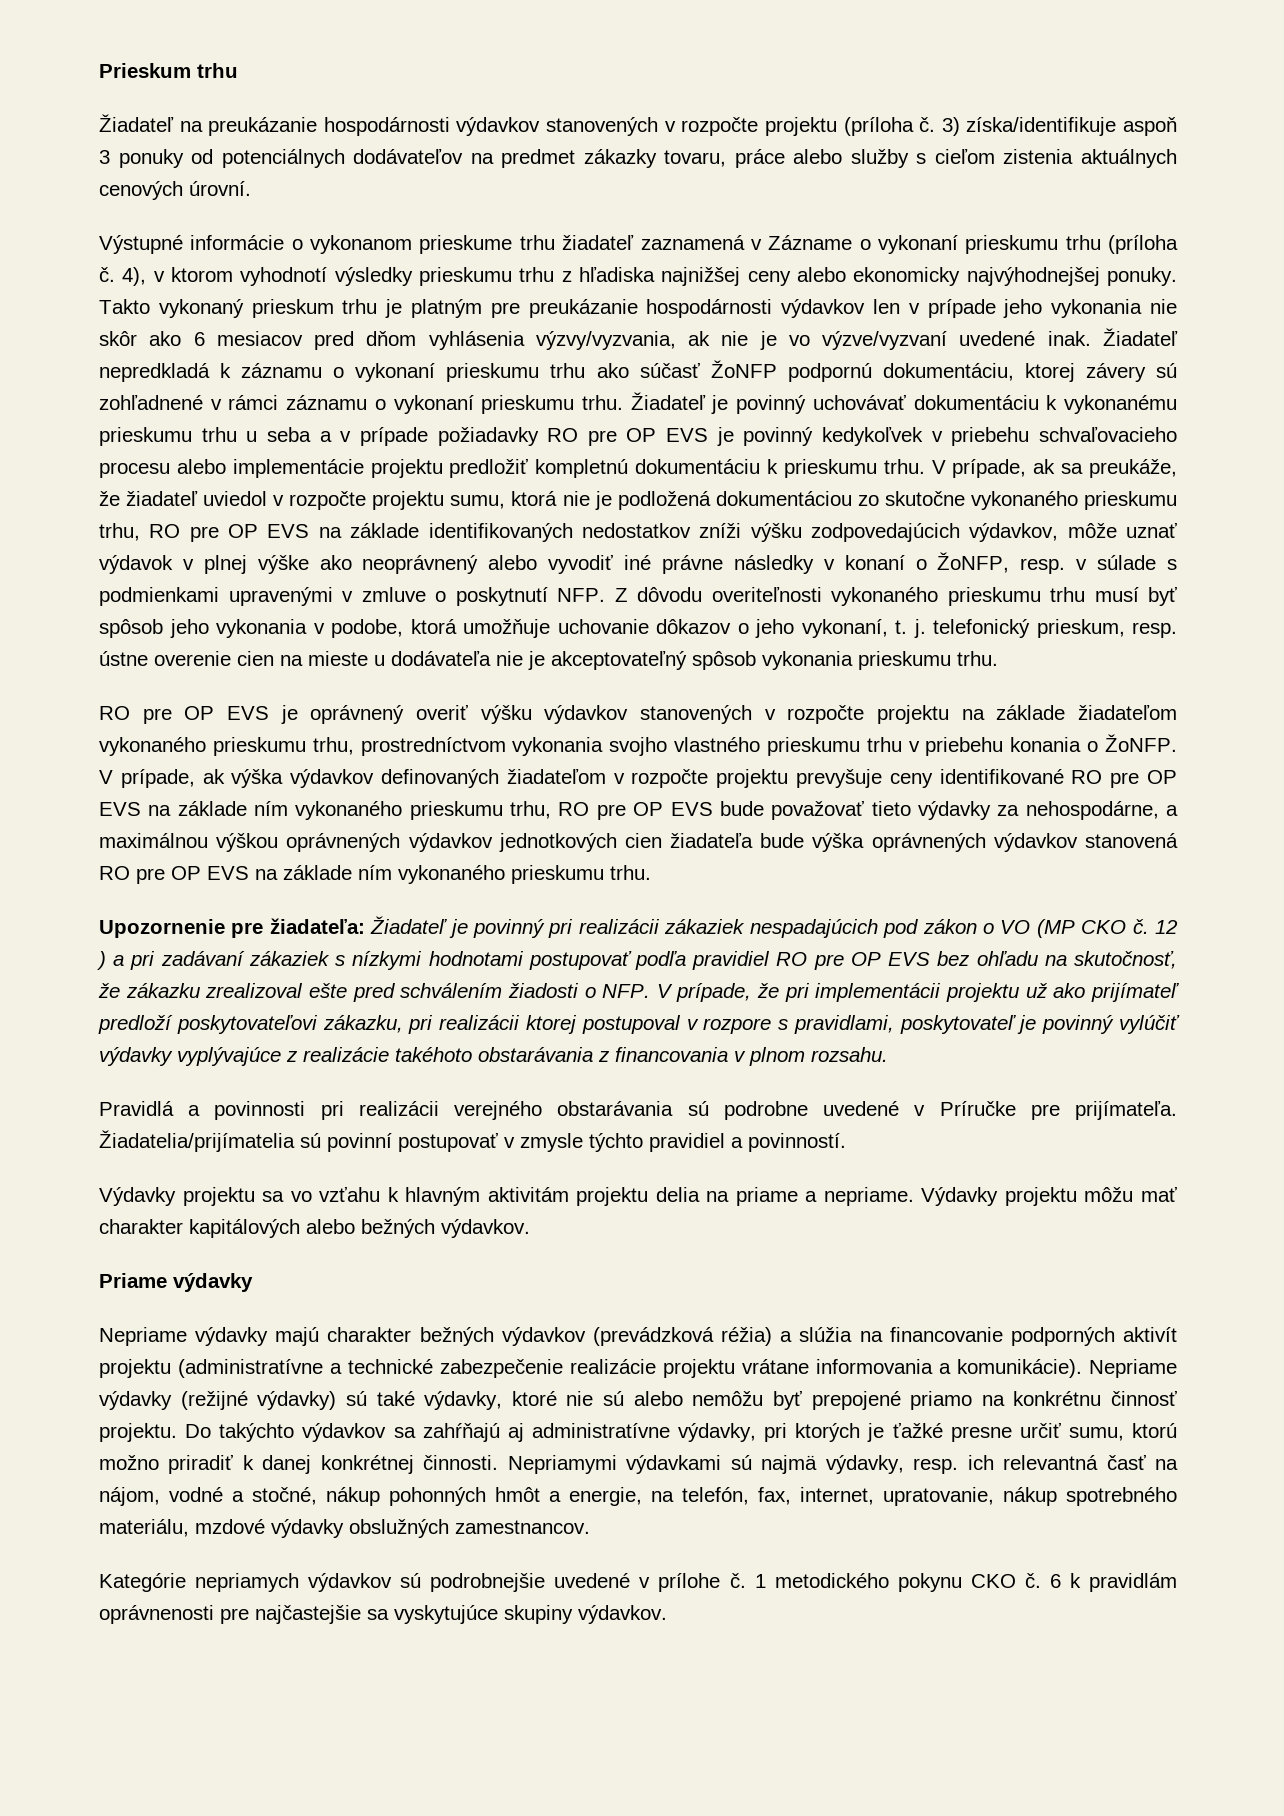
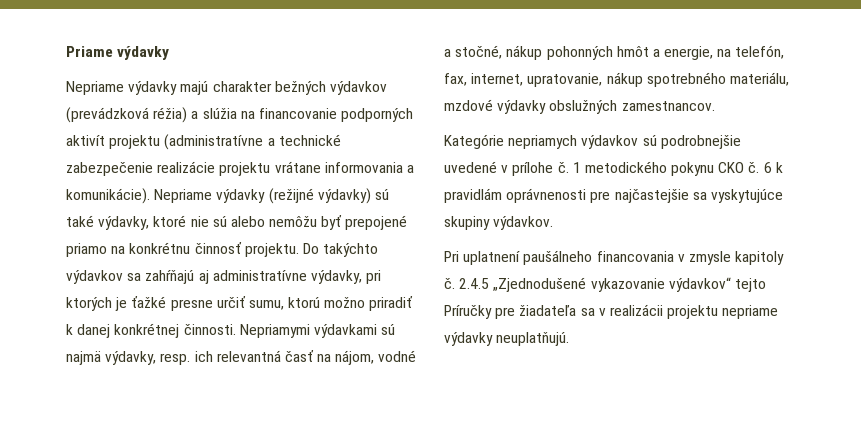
- Prieskum trhu
- Žiadateľ na preukázanie hospodárnosti výdavkov stanovených v rozpočte projektu (príloha č. 3) získa/identifikuje aspoň 3 ponuky od potenciálnych dodávateľov na predmet zákazky tovaru, práce alebo služby s cieľom zistenia aktuálnych cenových úrovní.
- Výstupné informácie o vykonanom prieskume trhu žiadateľ zaznamená v Zázname o vykonaní prieskumu trhu (príloha č. 4), v ktorom vyhodnotí výsledky prieskumu trhu z hľadiska najnižšej ceny alebo ekonomicky najvýhodnejšej ponuky. Takto vykonaný prieskum trhu je platným pre preukázanie hospodárnosti výdavkov len v prípade jeho vykonania nie skôr ako 6 mesiacov pred dňom vyhlásenia výzvy/vyzvania, ak nie je vo výzve/vyzvaní uvedené inak. Žiadateľ nepredkladá k záznamu o vykonaní prieskumu trhu ako súčasť ŽoNFP podpornú dokumentáciu, ktorej závery sú zohľadnené v rámci záznamu o vykonaní prieskumu trhu. Žiadateľ je povinný uchovávať dokumentáciu k vykonanému prieskumu trhu u seba a v prípade požiadavky RO pre OP EVS je povinný kedykoľvek v priebehu schvaľovacieho procesu alebo implementácie projektu predložiť kompletnú dokumentáciu k prieskumu trhu. V prípade, ak sa preukáže, že žiadateľ uviedol v rozpočte projektu sumu, ktorá nie je podložená dokumentáciou zo skutočne vykonaného prieskumu trhu, RO pre OP EVS na základe identifikovaných nedostatkov zníži výšku zodpovedajúcich výdavkov, môže uznať výdavok v plnej výške ako neoprávnený alebo vyvodiť iné právne následky v konaní o ŽoNFP, resp. v súlade s podmienkami upravenými v zmluve o poskytnutí NFP. Z dôvodu overiteľnosti vykonaného prieskumu trhu musí byť spôsob jeho vykonania v podobe, ktorá umožňuje uchovanie dôkazov o jeho vykonaní, t. j. telefonický prieskum, resp. ústne overenie cien na mieste u dodávateľa nie je akceptovateľný spôsob vykonania prieskumu trhu.
- RO pre OP EVS je oprávnený overiť výšku výdavkov stanovených v rozpočte projektu na základe žiadateľom vykonaného prieskumu trhu, prostredníctvom vykonania svojho vlastného prieskumu trhu v priebehu konania o ŽoNFP. V prípade, ak výška výdavkov definovaných žiadateľom v rozpočte projektu prevyšuje ceny identifikované RO pre OP EVS na základe ním vykonaného prieskumu trhu, RO pre OP EVS bude považovať tieto výdavky za nehospodárne, a maximálnou výškou oprávnených výdavkov jednotkových cien žiadateľa bude výška oprávnených výdavkov stanovená RO pre OP EVS na základe ním vykonaného prieskumu trhu.
- Upozornenie pre žiadateľa: Žiadateľ je povinný pri realizácii zákaziek nespadajúcich pod zákon o VO (MP CKO č. 12 ) a pri zadávaní zákaziek s nízkymi hodnotami postupovať podľa pravidiel RO pre OP EVS bez ohľadu na skutočnosť, že zákazku zrealizoval ešte pred schválením žiadosti o NFP. V prípade, že pri implementácii projektu už ako prijímateľ predloží poskytovateľovi zákazku, pri realizácii ktorej postupoval v rozpore s pravidlami, poskytovateľ je povinný vylúčiť výdavky vyplývajúce z realizácie takéhoto obstarávania z financovania v plnom rozsahu.
- Pravidlá a povinnosti pri realizácii verejného obstarávania sú podrobne uvedené v Príručke pre prijímateľa. Žiadatelia/prijímatelia sú povinní postupovať v zmysle týchto pravidiel a povinností.
- Výdavky projektu sa vo vzťahu k hlavným aktivitám projektu delia na priame a nepriame. Výdavky projektu môžu mať charakter kapitálových alebo bežných výdavkov.
+ Pri uplatnení paušálneho financovania v zmysle kapitoly č. 2.4.5 „Zjednodušené vykazovanie výdavkov“ tejto Príručky pre žiadateľa sa v realizácii projektu nepriame výdavky neuplatňujú.

